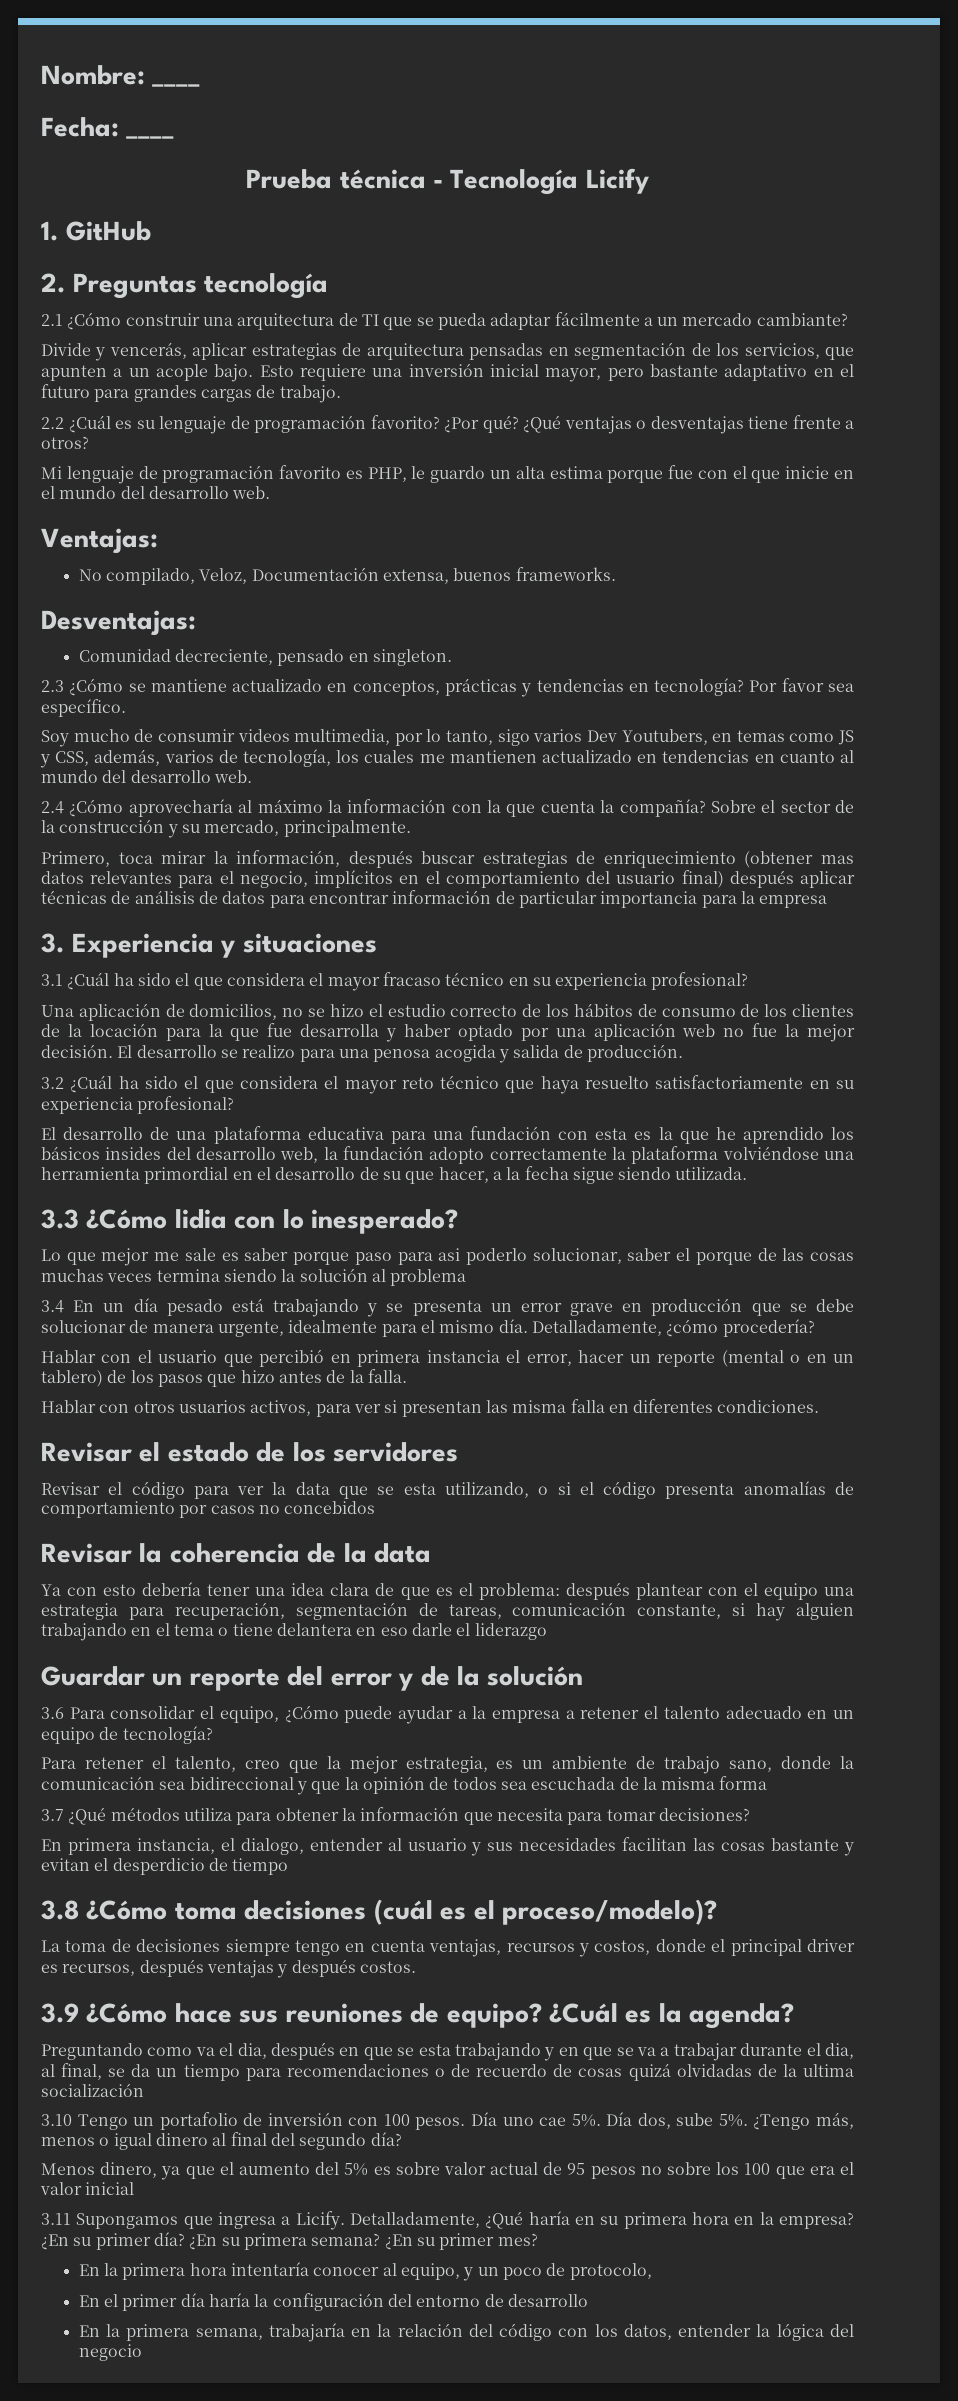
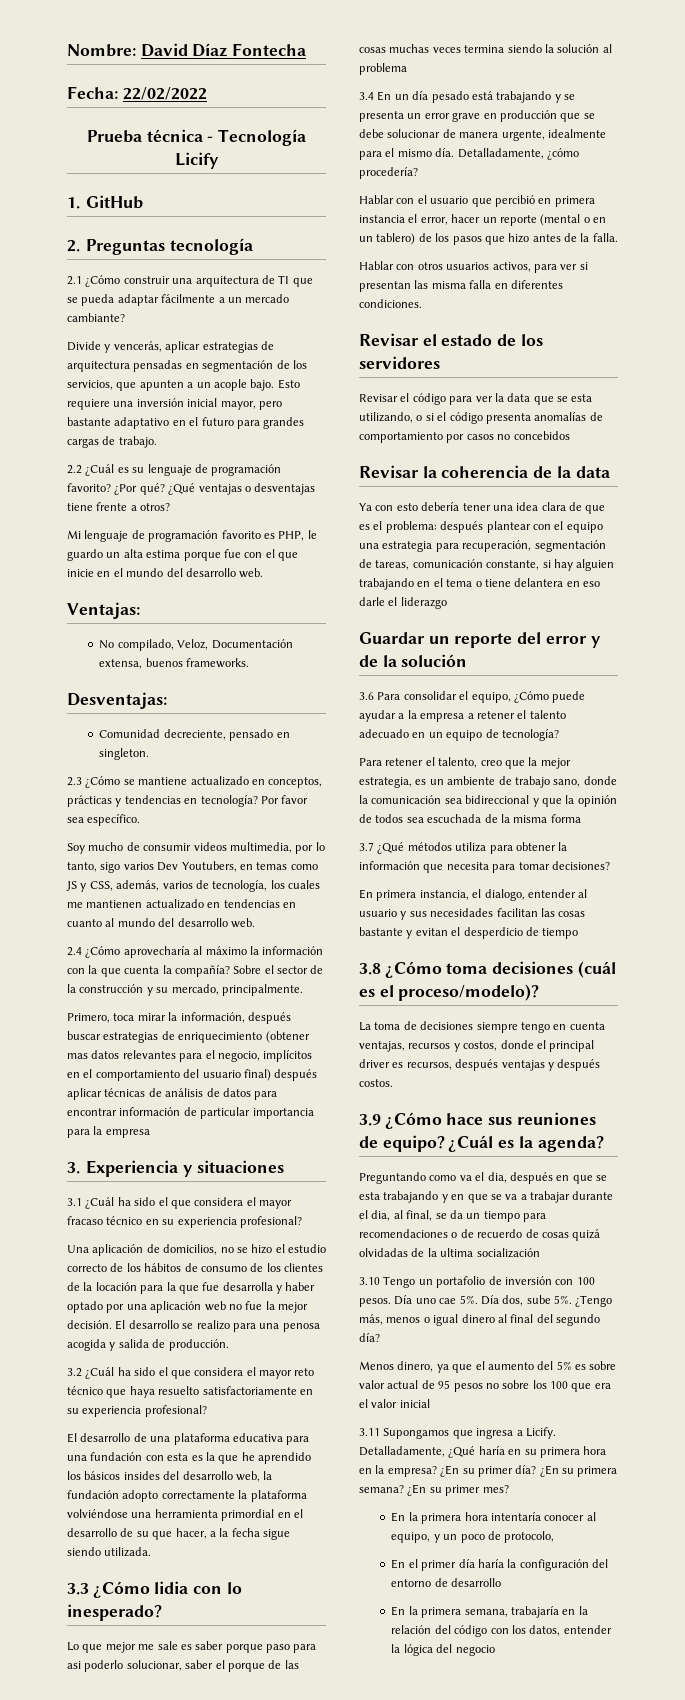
- Nombre: ____
+ Nombre: David Díaz Fontecha
- Fecha: ____
+ Fecha: 22/02/2022

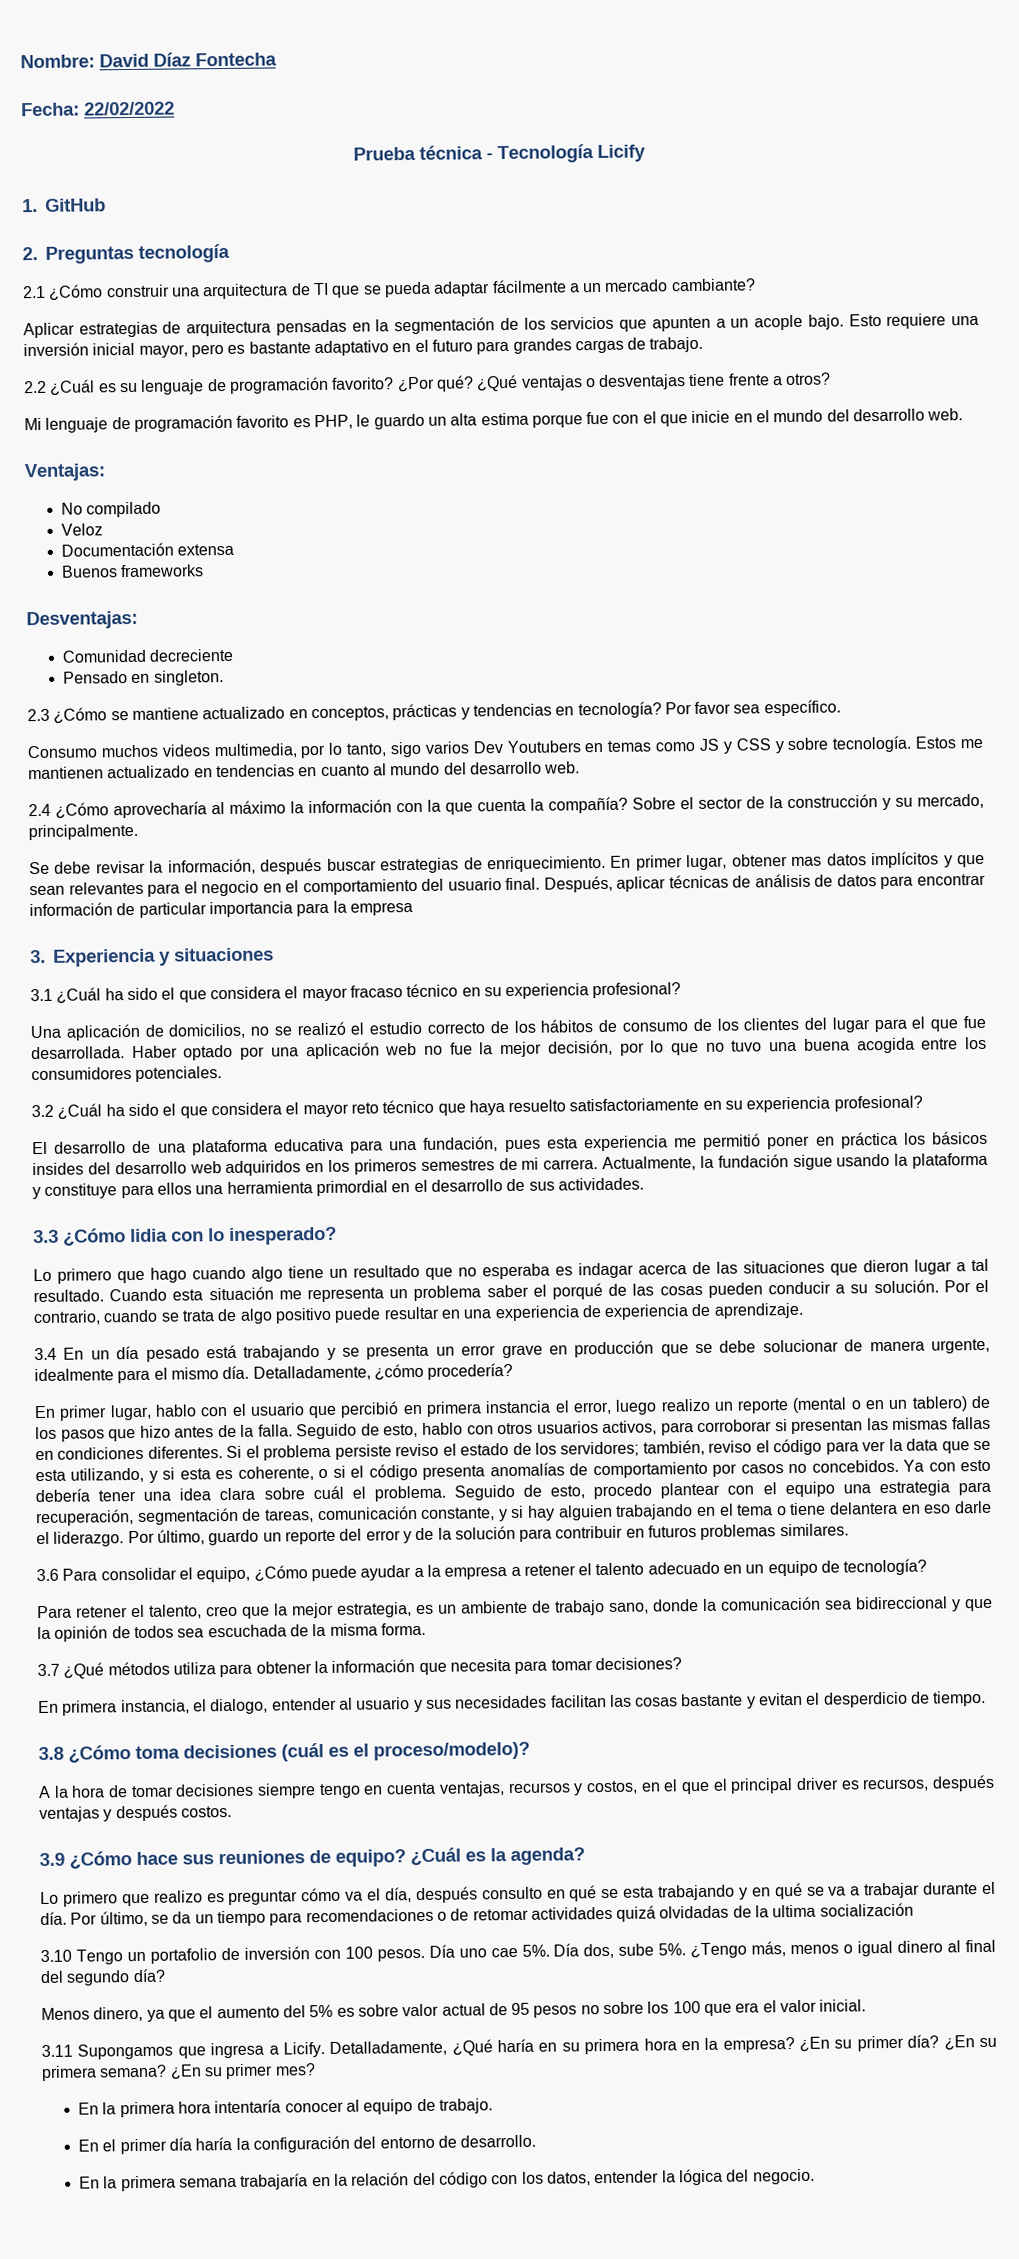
- Divide y vencerás, aplicar estrategias de arquitectura pensadas en segmentación de los servicios, que apunten a un acople bajo.
+ Aplicar estrategias de arquitectura pensadas en la segmentación de los servicios que apunten a un acople bajo.
- Esto requiere una inversión inicial mayor, pero bastante adaptativo en el futuro para grandes cargas de trabajo.
+ Esto requiere una inversión inicial mayor, pero es bastante adaptativo en el futuro para grandes cargas de trabajo.
- No compilado, Veloz, Documentación extensa, buenos frameworks.
+ No compilado
+ Veloz
+ Documentación extensa
+ Buenos frameworks
- Comunidad decreciente, pensado en singleton.
+ Comunidad decreciente
+ Pensado en singleton.
- Soy mucho de consumir videos multimedia, por lo tanto, sigo varios Dev Youtubers, en temas como JS y CSS, además, varios de tecnología, los cuales me mantienen actualizado en tendencias en cuanto al mundo del desarrollo web.
+ Consumo muchos videos multimedia, por lo tanto, sigo varios Dev Youtubers en temas como JS y CSS y sobre tecnología. Estos me mantienen actualizado en tendencias en cuanto al mundo del desarrollo web.
- Primero, toca mirar la información, después buscar estrategias de enriquecimiento (obtener mas datos relevantes para el negocio, implícitos en el comportamiento del usuario final) después aplicar técnicas de análisis de datos para encontrar información de particular importancia para la empresa
+ Se debe revisar la información, después buscar estrategias de enriquecimiento. En primer lugar, obtener mas datos implícitos y que sean relevantes para el negocio en el comportamiento del usuario final. Después, aplicar técnicas de análisis de datos para encontrar información de particular importancia para la empresa
- Una aplicación de domicilios, no se hizo el estudio correcto de los hábitos de consumo de los clientes de la locación para la que fue desarrolla y haber optado por una aplicación web no fue la mejor decisión. El desarrollo se realizo para una penosa acogida y salida de producción.
+ Una aplicación de domicilios, no se realizó el estudio correcto de los hábitos de consumo de los clientes del lugar para el que fue desarrollada. Haber optado por una aplicación web no fue la mejor decisión, por lo que no tuvo una buena acogida entre los consumidores potenciales.
- El desarrollo de una plataforma educativa para una fundación con esta es la que he aprendido los básicos insides del desarrollo web, la fundación adopto correctamente la plataforma volviéndose una herramienta primordial en el desarrollo de su que hacer, a la fecha sigue siendo utilizada.
+ El desarrollo de una plataforma educativa para una fundación, pues esta experiencia me permitió poner en práctica los básicos insides del desarrollo web adquiridos en los primeros semestres de mi carrera. Actualmente, la fundación sigue usando la plataforma y constituye para ellos una herramienta primordial en el desarrollo de sus actividades.
- Lo que mejor me sale es saber porque paso para asi poderlo solucionar, saber el porque de las cosas muchas veces termina siendo la solución al problema
+ Lo primero que hago cuando algo tiene un resultado que no esperaba es indagar acerca de las situaciones que dieron lugar a tal resultado. Cuando esta situación me representa un problema saber el porqué de las cosas pueden conducir a su solución. Por el contrario, cuando se trata de algo positivo puede resultar en una experiencia de experiencia de aprendizaje.
- Hablar con el usuario que percibió en primera instancia el error, hacer un reporte (mental o en un tablero) de los pasos que hizo antes de la falla.
- Hablar con otros usuarios activos, para ver si presentan las misma falla en diferentes condiciones.
- Revisar el estado de los servidores
- Revisar el código para ver la data que se esta utilizando, o si el código presenta anomalías de comportamiento por casos no concebidos
- Revisar la coherencia de la data
- Ya con esto debería tener una idea clara de que es el problema: después plantear con el equipo una estrategia para recuperación, segmentación de tareas, comunicación constante, si hay alguien trabajando en el tema o tiene delantera en eso darle el liderazgo
- Guardar un reporte del error y de la solución
+ En primer lugar, hablo con el usuario que percibió en primera instancia el error, luego realizo un reporte (mental o en un tablero) de los pasos que hizo antes de la falla. Seguido de esto, hablo con otros usuarios activos, para corroborar si presentan las mismas fallas en condiciones diferentes. Si el problema persiste reviso el estado de los servidores; también, reviso el código para ver la data que se esta utilizando, y si esta es coherente, o si el código presenta anomalías de comportamiento por casos no concebidos. Ya con esto debería tener una idea clara sobre cuál el problema. Seguido de esto, procedo plantear con el equipo una estrategia para recuperación, segmentación de tareas, comunicación constante, y si hay alguien trabajando en el tema o tiene delantera en eso darle el liderazgo. Por último, guardo un reporte del error y de la solución para contribuir en futuros problemas similares.
- Para retener el talento, creo que la mejor estrategia, es un ambiente de trabajo sano, donde la comunicación sea bidireccional y que la opinión de todos sea escuchada de la misma forma
+ Para retener el talento, creo que la mejor estrategia, es un ambiente de trabajo sano, donde la comunicación sea bidireccional y que la opinión de todos sea escuchada de la misma forma.
- En primera instancia, el dialogo, entender al usuario y sus necesidades facilitan las cosas bastante y evitan el desperdicio de tiempo
+ En primera instancia, el dialogo, entender al usuario y sus necesidades facilitan las cosas bastante y evitan el desperdicio de tiempo.
- La toma de decisiones siempre tengo en cuenta ventajas, recursos y costos, donde el principal driver es recursos, después ventajas y después costos.
+ A la hora de tomar decisiones siempre tengo en cuenta ventajas, recursos y costos, en el que el principal driver es recursos, después ventajas y después costos.
- Preguntando como va el dia, después en que se esta trabajando y en que se va a trabajar durante el dia, al final, se da un tiempo para recomendaciones o de recuerdo de cosas quizá olvidadas de la ultima socialización
+ Lo primero que realizo es preguntar cómo va el día, después consulto en qué se esta trabajando y en qué se va a trabajar durante el día. Por último, se da un tiempo para recomendaciones o de retomar actividades quizá olvidadas de la ultima socialización
- Menos dinero, ya que el aumento del 5% es sobre valor actual de 95 pesos no sobre los 100 que era el valor inicial
+ Menos dinero, ya que el aumento del 5% es sobre valor actual de 95 pesos no sobre los 100 que era el valor inicial.
- En la primera hora intentaría conocer al equipo, y un poco de protocolo,
+ En la primera hora intentaría conocer al equipo de trabajo.
- En el primer día haría la configuración del entorno de desarrollo
- En la primera semana, trabajaría en la relación del código con los datos, entender la lógica del negocio
+ En el primer día haría la configuración del entorno de desarrollo.
+ En la primera semana trabajaría en la relación del código con los datos, entender la lógica del negocio.

